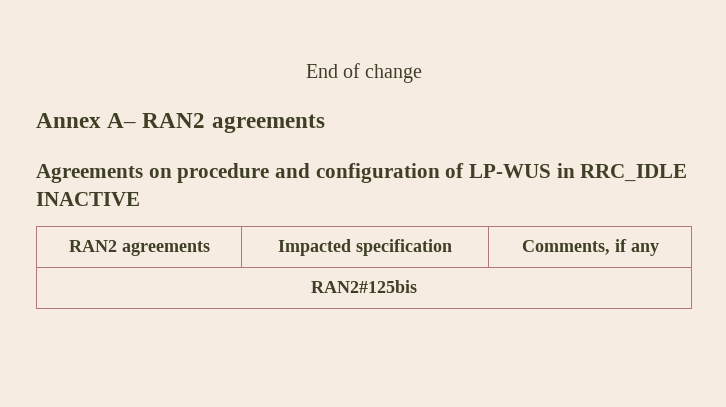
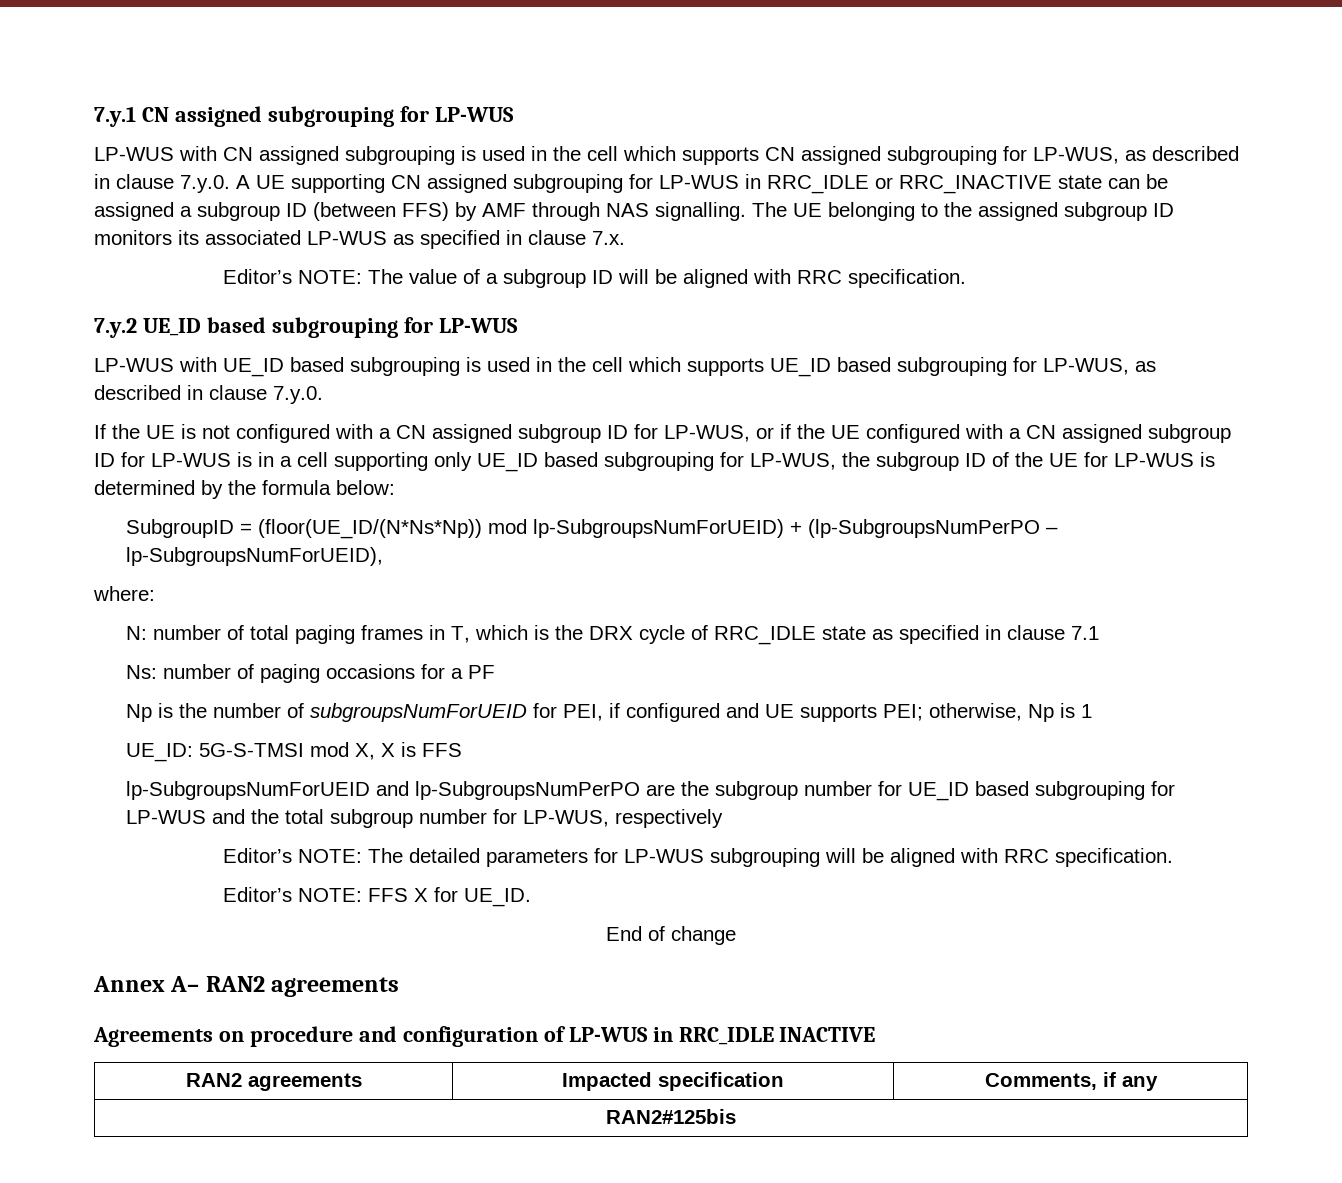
+ 7.y.1 CN assigned subgrouping for LP-WUS
+ LP-WUS with CN assigned subgrouping is used in the cell which supports CN assigned subgrouping for LP-WUS, as described in clause 7.y.0. A UE supporting CN assigned subgrouping for LP-WUS in RRC_IDLE or RRC_INACTIVE state can be assigned a subgroup ID (between FFS) by AMF through NAS signalling. The UE belonging to the assigned subgroup ID monitors its associated LP-WUS as specified in clause 7.x.
+ Editor’s NOTE: The value of a subgroup ID will be aligned with RRC specification.
+ 7.y.2 UE_ID based subgrouping for LP-WUS
+ LP-WUS with UE_ID based subgrouping is used in the cell which supports UE_ID based subgrouping for LP-WUS, as described in clause 7.y.0.
+ If the UE is not configured with a CN assigned subgroup ID for LP-WUS, or if the UE configured with a CN assigned subgroup ID for LP-WUS is in a cell supporting only UE_ID based subgrouping for LP-WUS, the subgroup ID of the UE for LP-WUS is determined by the formula below:
+ SubgroupID = (floor(UE_ID/(N*Ns*Np)) mod lp-SubgroupsNumForUEID) + (lp-SubgroupsNumPerPO – lp-SubgroupsNumForUEID),
+ where:
+ N: number of total paging frames in T, which is the DRX cycle of RRC_IDLE state as specified in clause 7.1
+ Ns: number of paging occasions for a PF
+ Np is the number of subgroupsNumForUEID for PEI, if configured and UE supports PEI; otherwise, Np is 1
+ UE_ID: 5G-S-TMSI mod X, X is FFS
+ lp-SubgroupsNumForUEID and lp-SubgroupsNumPerPO are the subgroup number for UE_ID based subgrouping for LP-WUS and the total subgroup number for LP-WUS, respectively
+ Editor’s NOTE: The detailed parameters for LP-WUS subgrouping will be aligned with RRC specification.
+ Editor’s NOTE: FFS X for UE_ID.

